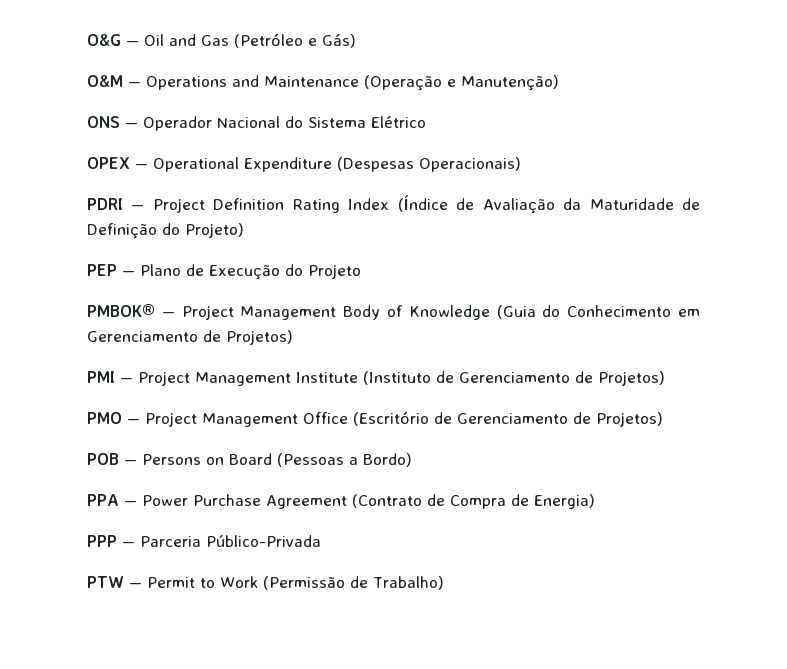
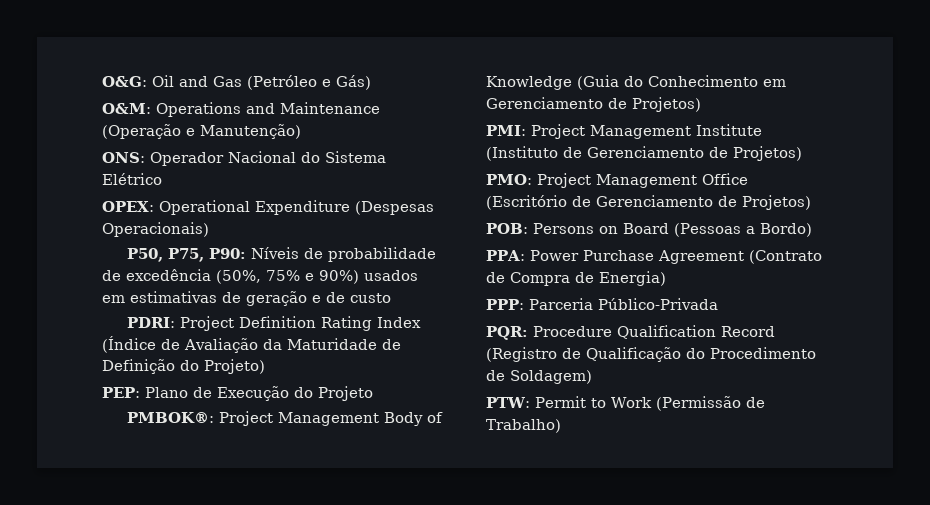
- O&G — Oil and Gas (Petróleo e Gás)
+ O&G: Oil and Gas (Petróleo e Gás)
- O&M — Operations and Maintenance (Operação e Manutenção)
+ O&M: Operations and Maintenance (Operação e Manutenção)
- ONS — Operador Nacional do Sistema Elétrico
+ ONS: Operador Nacional do Sistema Elétrico
- OPEX — Operational Expenditure (Despesas Operacionais)
+ OPEX: Operational Expenditure (Despesas Operacionais)
- PDRI — Project Definition Rating Index (Índice de Avaliação da Maturidade de Definição do Projeto)
+ P50, P75, P90: Níveis de probabilidade de excedência (50%, 75% e 90%) usados em estimativas de geração e de custo
+ PDRI: Project Definition Rating Index (Índice de Avaliação da Maturidade de Definição do Projeto)
- PEP — Plano de Execução do Projeto
+ PEP: Plano de Execução do Projeto
- PMBOK® — Project Management Body of Knowledge (Guia do Conhecimento em Gerenciamento de Projetos)
+ PMBOK®: Project Management Body of Knowledge (Guia do Conhecimento em Gerenciamento de Projetos)
- PMI — Project Management Institute (Instituto de Gerenciamento de Projetos)
+ PMI: Project Management Institute (Instituto de Gerenciamento de Projetos)
- PMO — Project Management Office (Escritório de Gerenciamento de Projetos)
+ PMO: Project Management Office (Escritório de Gerenciamento de Projetos)
- POB — Persons on Board (Pessoas a Bordo)
+ POB: Persons on Board (Pessoas a Bordo)
- PPA — Power Purchase Agreement (Contrato de Compra de Energia)
+ PPA: Power Purchase Agreement (Contrato de Compra de Energia)
- PPP — Parceria Público-Privada
+ PPP: Parceria Público-Privada
- PTW — Permit to Work (Permissão de Trabalho)
+ PQR: Procedure Qualification Record (Registro de Qualificação do Procedimento de Soldagem)
+ PTW: Permit to Work (Permissão de Trabalho)

